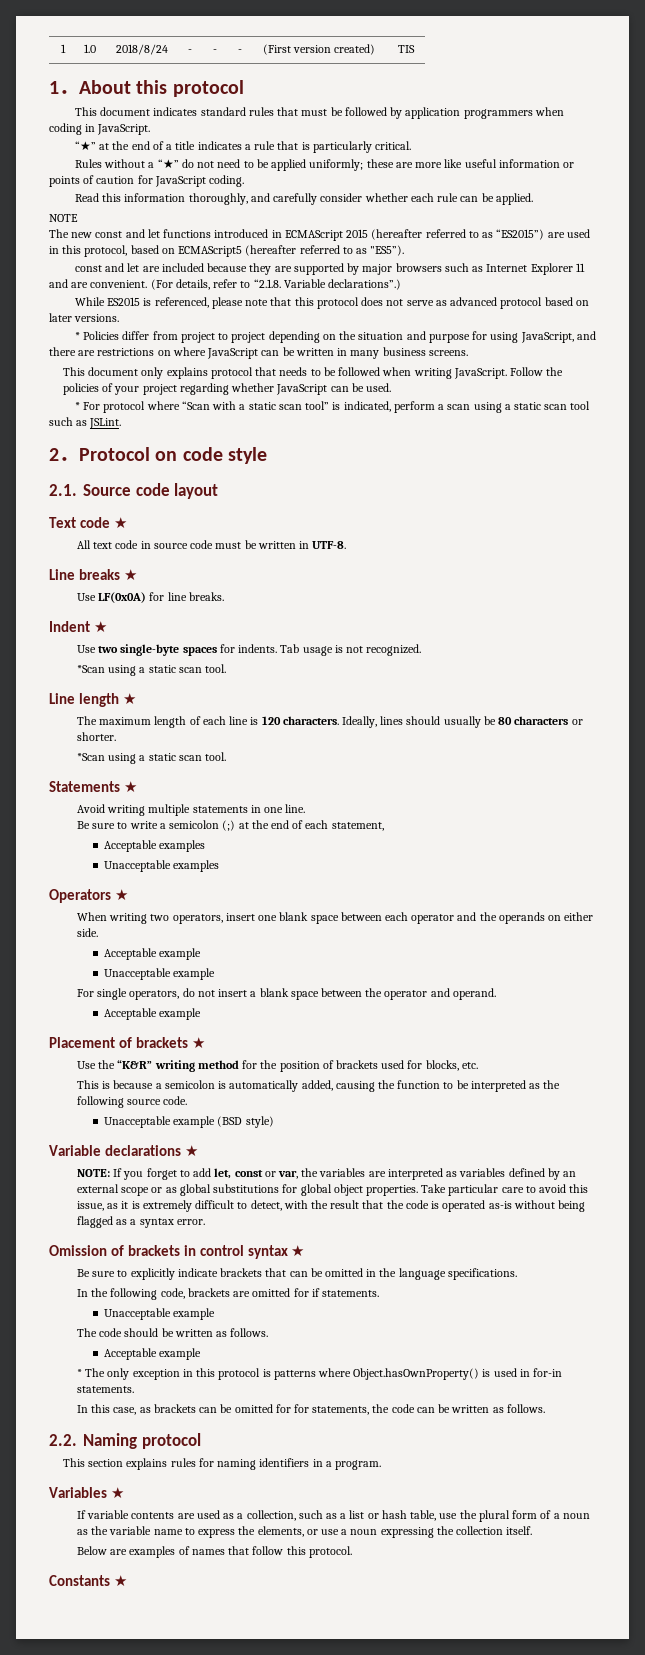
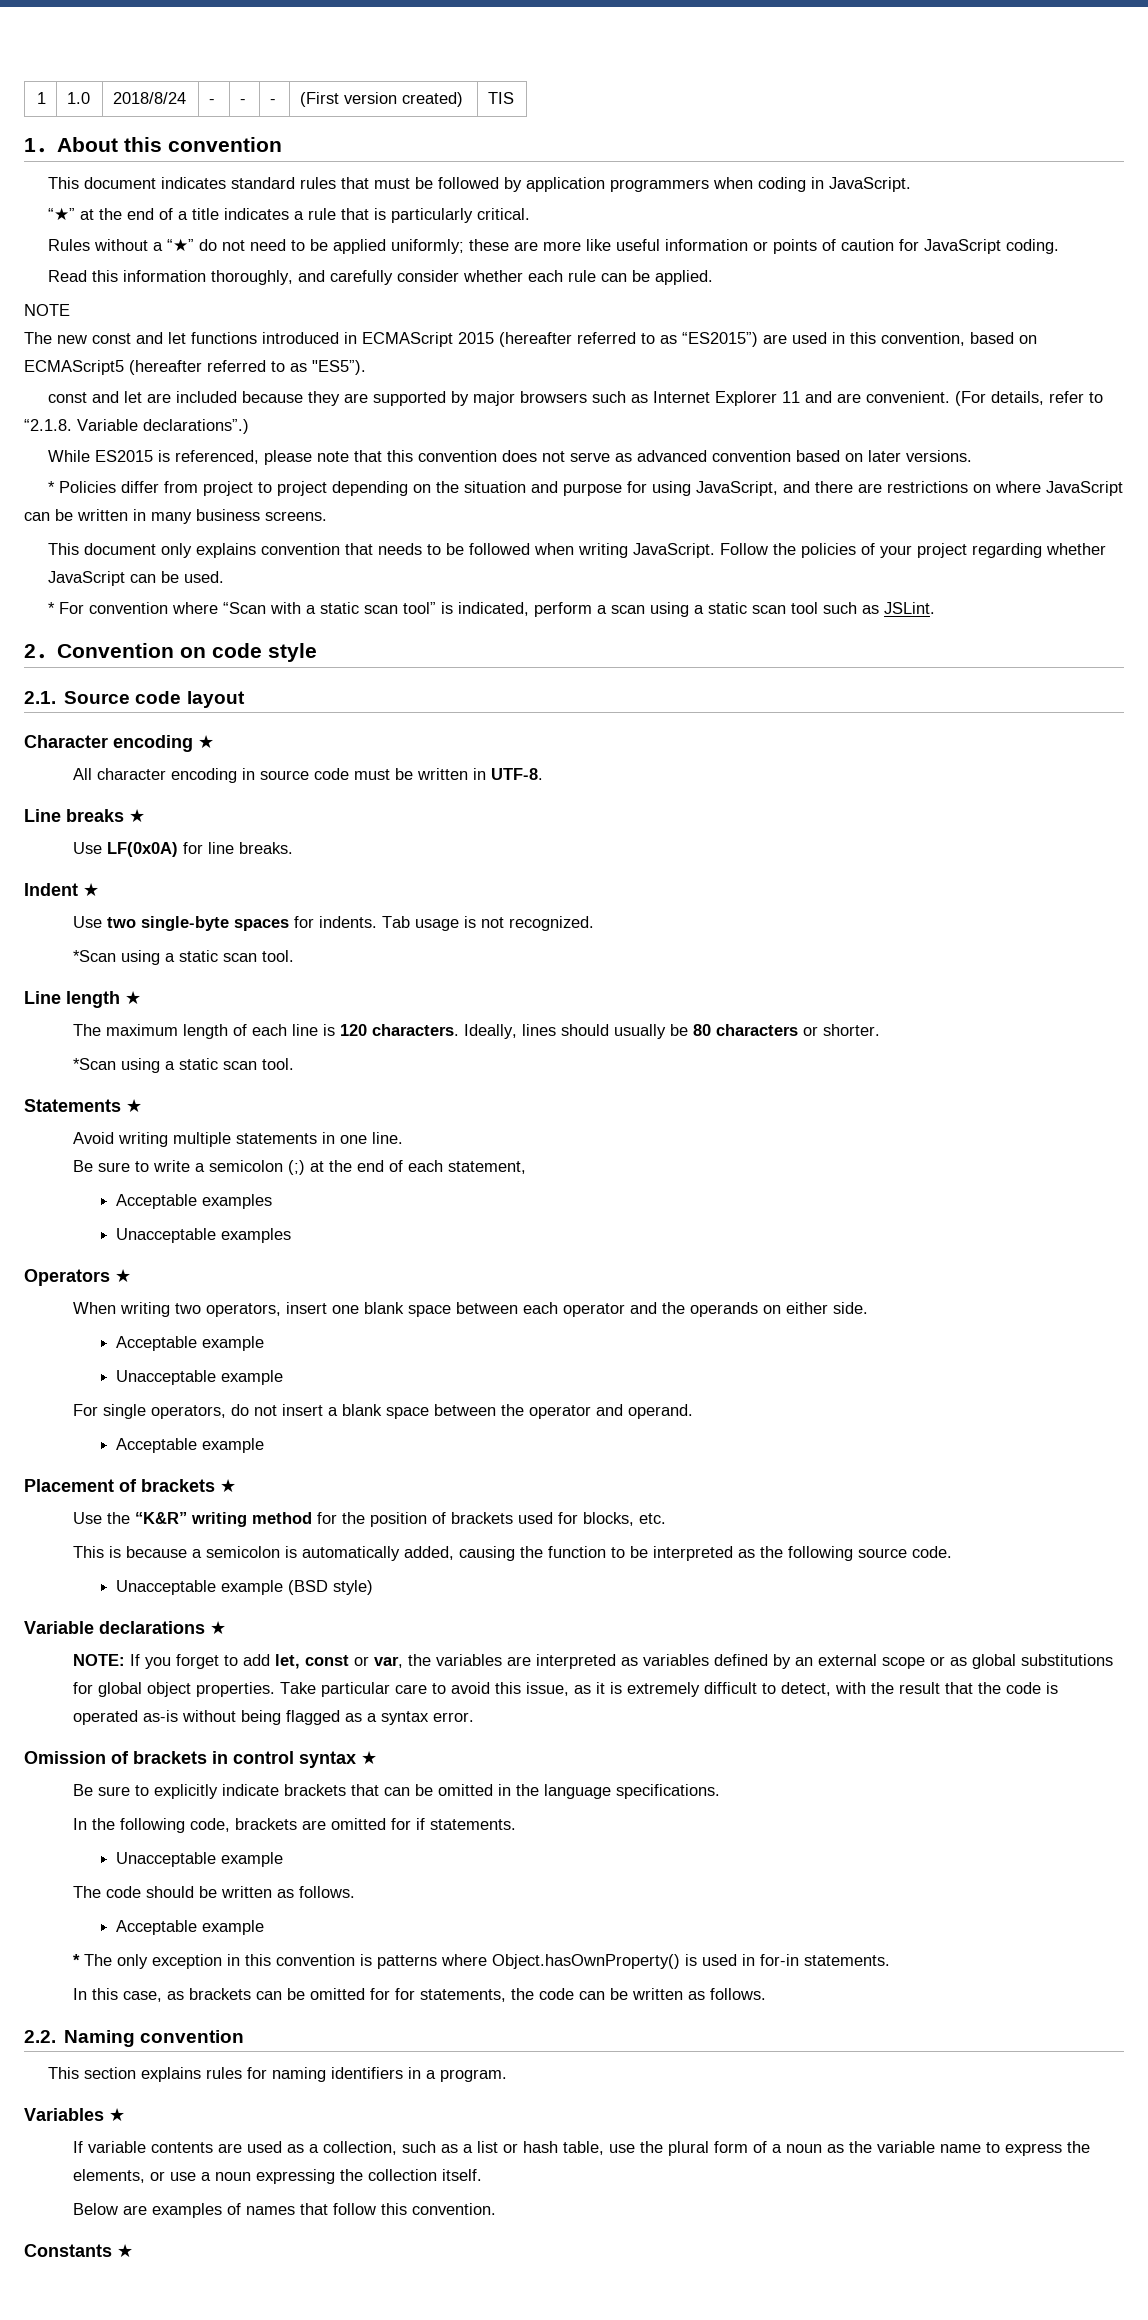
- 1．About this protocol
+ 1．About this convention
- The new const and let functions introduced in ECMAScript 2015 (hereafter referred to as “ES2015”) are used in this protocol, based on ECMAScript5 (hereafter referred to as "ES5”).
+ The new const and let functions introduced in ECMAScript 2015 (hereafter referred to as “ES2015”) are used in this convention, based on ECMAScript5 (hereafter referred to as "ES5”).
- While ES2015 is referenced, please note that this protocol does not serve as advanced protocol based on later versions.
+ While ES2015 is referenced, please note that this convention does not serve as advanced convention based on later versions.
- This document only explains protocol that needs to be followed when writing JavaScript.
+ This document only explains convention that needs to be followed when writing JavaScript.
- * For protocol where “Scan with a static scan tool” is indicated, perform a scan using a static scan tool such as JSLint.
+ * For convention where “Scan with a static scan tool” is indicated, perform a scan using a static scan tool such as JSLint.
- 2．Protocol on code style
+ 2．Convention on code style
- Text code ★
+ Character encoding ★
- All text code in source code must be written in UTF-8.
+ All character encoding in source code must be written in UTF-8.
- * The only exception in this protocol is patterns where Object.hasOwnProperty() is used in for-in statements.
+ * The only exception in this convention is patterns where Object.hasOwnProperty() is used in for-in statements.
- 2.2. Naming protocol
+ 2.2. Naming convention
- Below are examples of names that follow this protocol.
+ Below are examples of names that follow this convention.

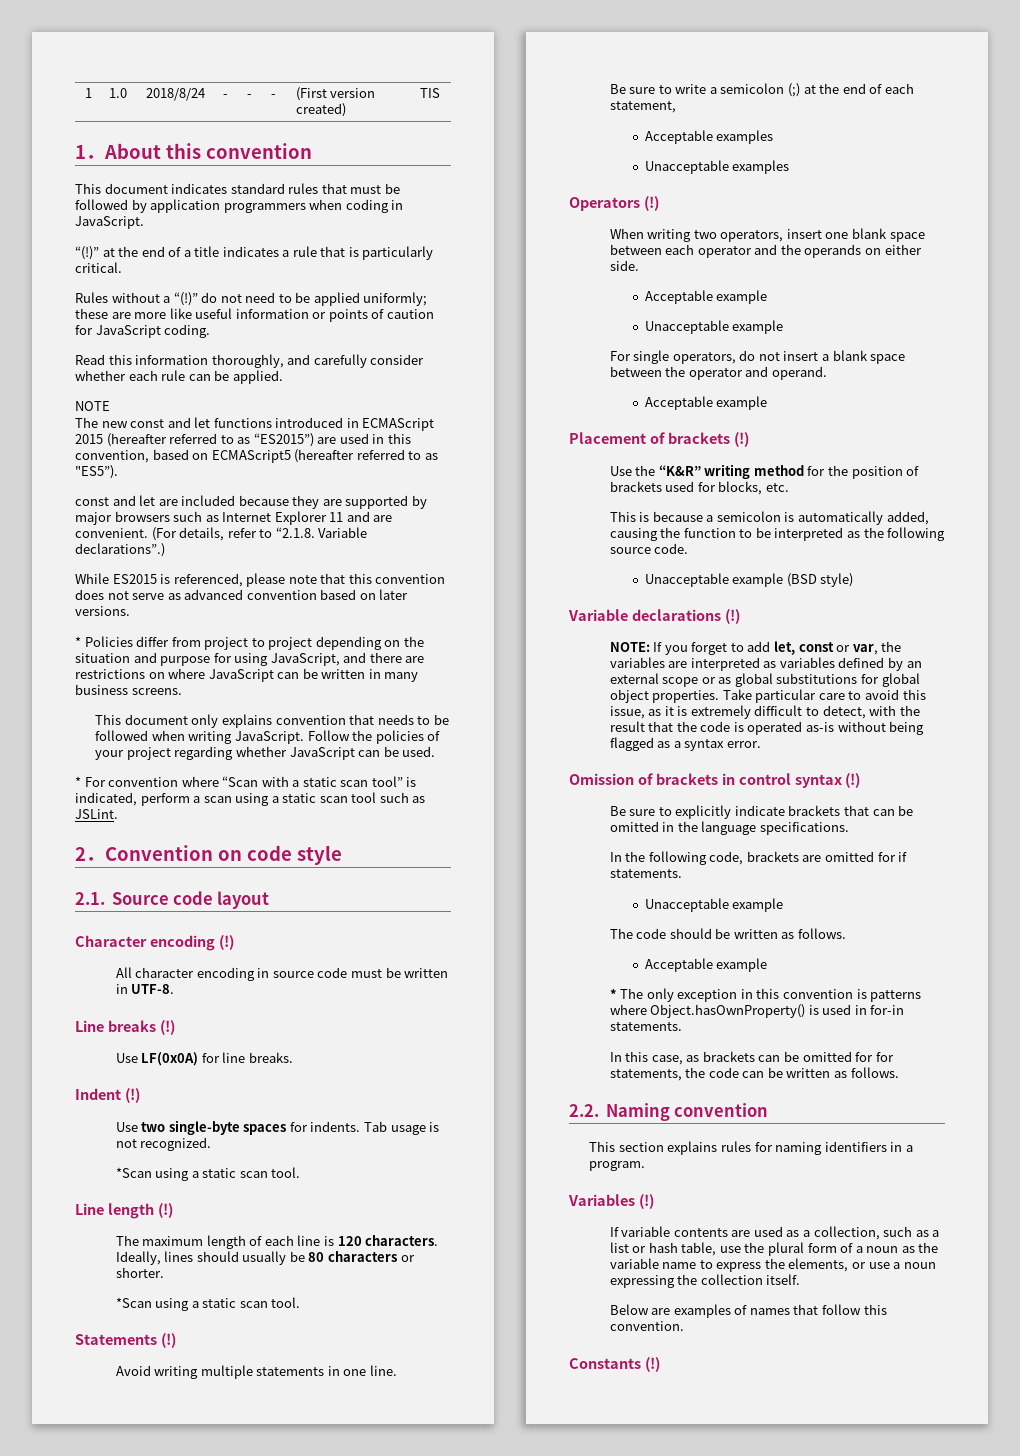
- “★” at the end of a title indicates a rule that is particularly critical.
+ “(!)” at the end of a title indicates a rule that is particularly critical.
- Rules without a “★” do not need to be applied uniformly; these are more like useful information or points of caution for JavaScript coding.
+ Rules without a “(!)” do not need to be applied uniformly; these are more like useful information or points of caution for JavaScript coding.
- Character encoding ★
+ Character encoding (!)
- Line breaks ★
+ Line breaks (!)
- Indent ★
+ Indent (!)
- Line length ★
+ Line length (!)
- Statements ★
+ Statements (!)
- Operators ★
+ Operators (!)
- Placement of brackets ★
+ Placement of brackets (!)
- Variable declarations ★
+ Variable declarations (!)
- Omission of brackets in control syntax ★
+ Omission of brackets in control syntax (!)
- Variables ★
+ Variables (!)
- Constants ★
+ Constants (!)

